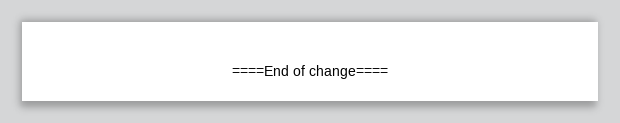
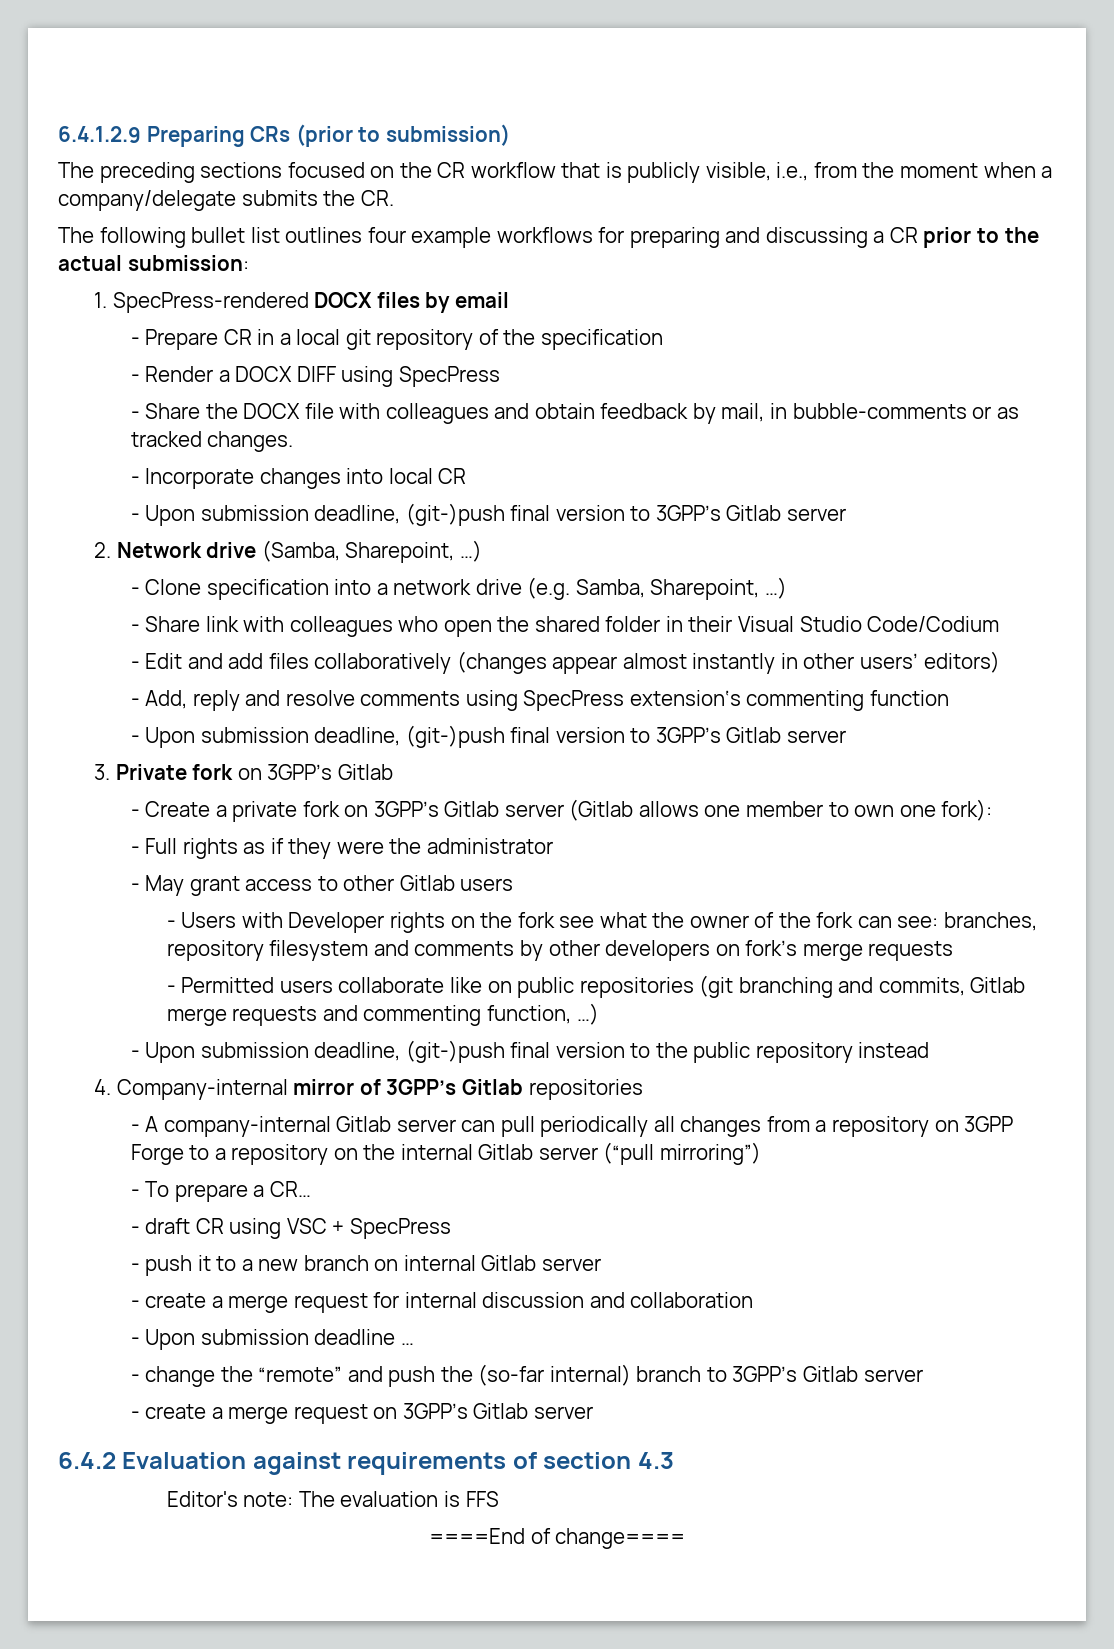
+ 6.4.1.2.9 Preparing CRs (prior to submission)
+ The preceding sections focused on the CR workflow that is publicly visible, i.e., from the moment when a company/delegate submits the CR.
+ The following bullet list outlines four example workflows for preparing and discussing a CR prior to the actual submission:
+ 1. SpecPress-rendered DOCX files by email
+ - Prepare CR in a local git repository of the specification
+ - Render a DOCX DIFF using SpecPress
+ - Share the DOCX file with colleagues and obtain feedback by mail, in bubble-comments or as tracked changes.
+ - Incorporate changes into local CR
+ - Upon submission deadline, (git-)push final version to 3GPP’s Gitlab server
+ 2. Network drive (Samba, Sharepoint, …)
+ - Clone specification into a network drive (e.g. Samba, Sharepoint, …)
+ - Share link with colleagues who open the shared folder in their Visual Studio Code/Codium
+ - Edit and add files collaboratively (changes appear almost instantly in other users’ editors)
+ - Add, reply and resolve comments using SpecPress extension‘s commenting function
+ - Upon submission deadline, (git-)push final version to 3GPP’s Gitlab server
+ 3. Private fork on 3GPP’s Gitlab
+ - Create a private fork on 3GPP’s Gitlab server (Gitlab allows one member to own one fork):
+ - Full rights as if they were the administrator
+ - May grant access to other Gitlab users
+ - Users with Developer rights on the fork see what the owner of the fork can see: branches, repository filesystem and comments by other developers on fork’s merge requests
+ - Permitted users collaborate like on public repositories (git branching and commits, Gitlab merge requests and commenting function, …)
+ - Upon submission deadline, (git-)push final version to the public repository instead
+ 4. Company-internal mirror of 3GPP’s Gitlab repositories
+ - A company-internal Gitlab server can pull periodically all changes from a repository on 3GPP Forge to a repository on the internal Gitlab server (“pull mirroring”)
+ - To prepare a CR…
+ - draft CR using VSC + SpecPress
+ - push it to a new branch on internal Gitlab server
+ - create a merge request for internal discussion and collaboration
+ - Upon submission deadline …
+ - change the “remote” and push the (so-far internal) branch to 3GPP’s Gitlab server
+ - create a merge request on 3GPP’s Gitlab server
+ 6.4.2 Evaluation against requirements of section 4.3
+ Editor's note: The evaluation is FFS

